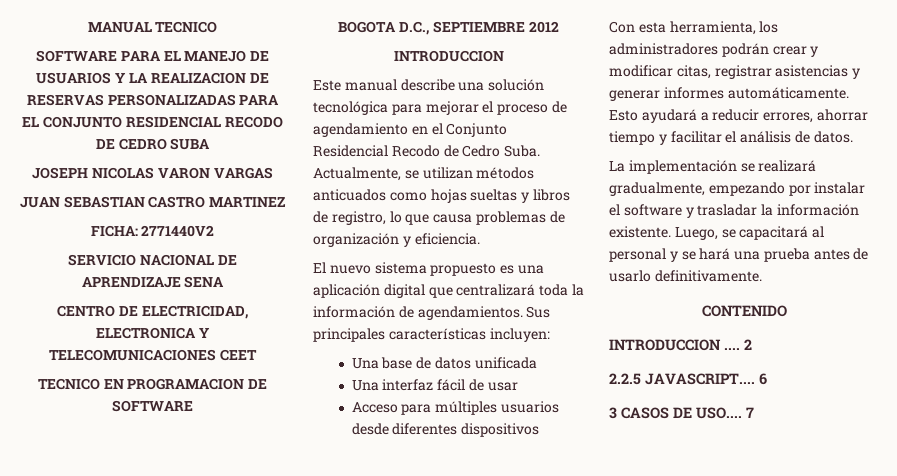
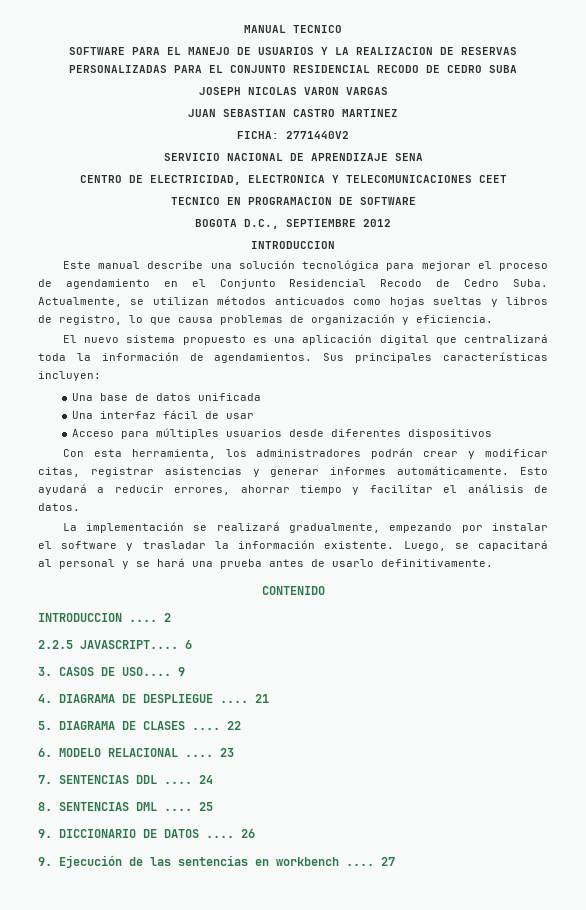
- 3 CASOS DE USO....
+ 3. CASOS DE USO....
- 7
+ 9
+ 4. DIAGRAMA DE DESPLIEGUE .... 21
+ 5. DIAGRAMA DE CLASES .... 22
+ 6. MODELO RELACIONAL .... 23
+ 7. SENTENCIAS DDL .... 24
+ 8. SENTENCIAS DML .... 25
+ 9. DICCIONARIO DE DATOS .... 26
+ 9. Ejecución de las sentencias en workbench .... 27

